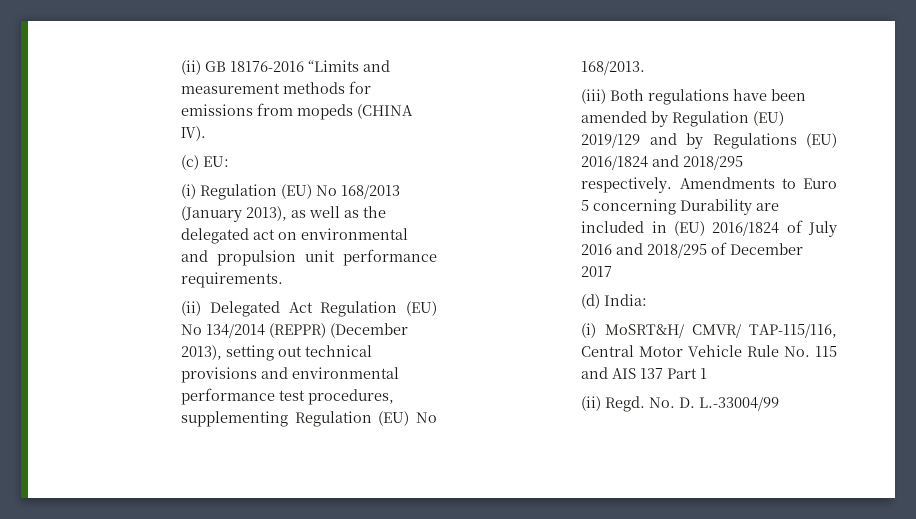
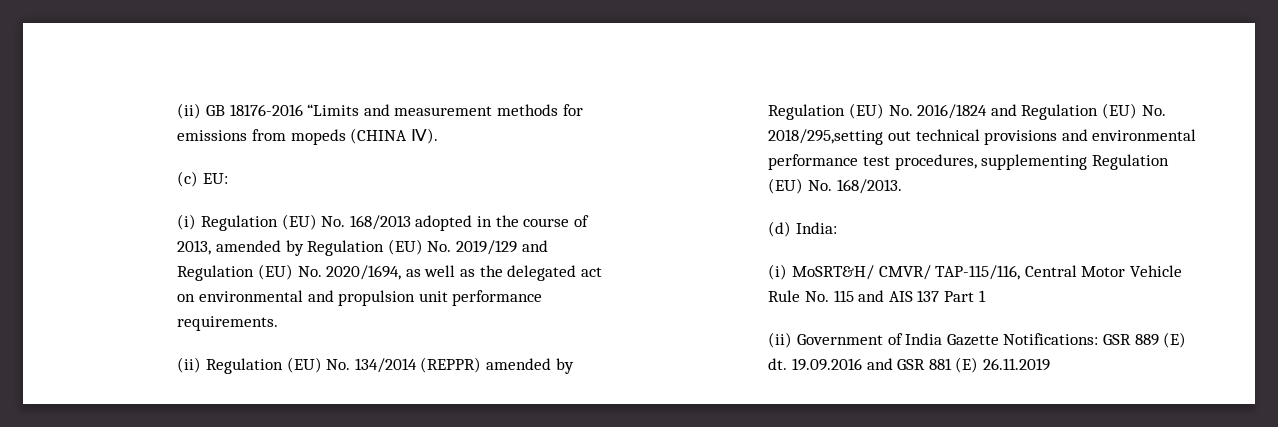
- (i) Regulation (EU) No 168/2013 (January 2013), as well as the delegated act on environmental and propulsion unit performance requirements.
+ (i) Regulation (EU) No. 168/2013 adopted in the course of 2013, amended by Regulation (EU) No. 2019/129 and Regulation (EU) No. 2020/1694, as well as the delegated act on environmental and propulsion unit performance requirements.
- (ii) Delegated Act Regulation (EU) No 134/2014 (REPPR) (December 2013), setting out technical provisions and environmental performance test procedures, supplementing Regulation (EU) No 168/2013.
+ (ii) Regulation (EU) No. 134/2014 (REPPR) amended by Regulation (EU) No. 2016/1824 and Regulation (EU) No. 2018/295,setting out technical provisions and environmental performance test procedures, supplementing Regulation (EU) No. 168/2013.
- (iii) Both regulations have been amended by Regulation (EU) 2019/129 and by Regulations (EU) 2016/1824 and 2018/295 respectively. Amendments to Euro 5 concerning Durability are included in (EU) 2016/1824 of July 2016 and 2018/295 of December 2017
- (ii) Regd. No. D. L.-33004/99
+ (ii) Government of India Gazette Notifications: GSR 889 (E) dt. 19.09.2016 and GSR 881 (E) 26.11.2019

